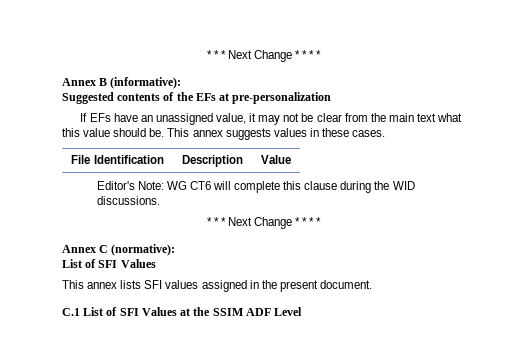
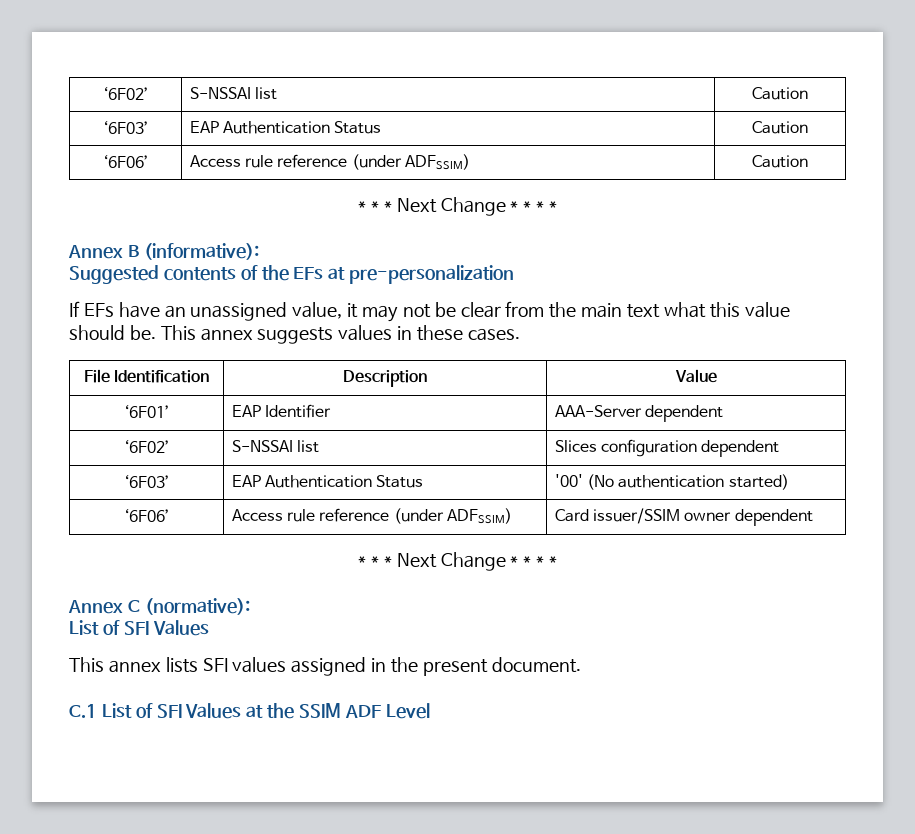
+ ‘6F02’ | S-NSSAI list | Caution
+ ‘6F03’ | EAP Authentication Status | Caution
+ ‘6F06’ | Access rule reference (under ADFSSIM) | Caution
- Editor's Note: WG CT6 will complete this clause during the WID discussions.
+ ‘6F01’ | EAP Identifier | AAA-Server dependent
+ ‘6F02’ | S-NSSAI list | Slices configuration dependent
+ ‘6F03’ | EAP Authentication Status | '00' (No authentication started)
+ ‘6F06’ | Access rule reference (under ADFSSIM) | Card issuer/SSIM owner dependent

